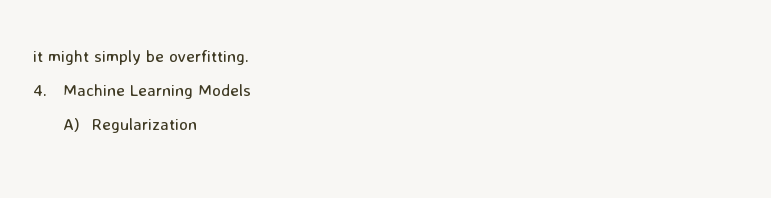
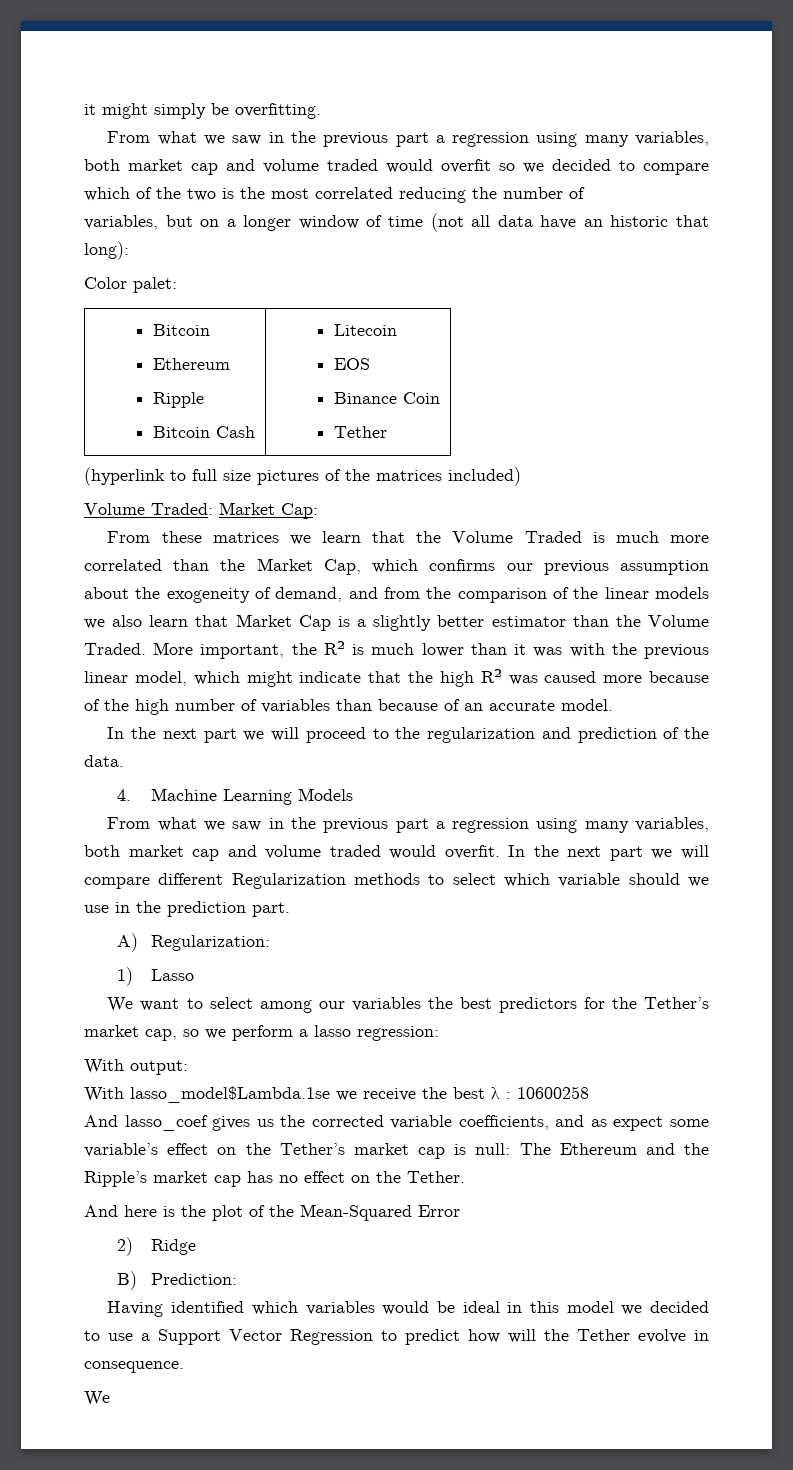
+ From what we saw in the previous part a regression using many variables, both market cap and volume traded would overfit so we decided to compare which of the two is the most correlated reducing the number of
+ variables, but on a longer window of time (not all data have an historic that long):
+ Color palet:
+ Bitcoin
+ Ethereum
+ Ripple
+ Bitcoin Cash | Litecoin
+ EOS
+ Binance Coin
+ Tether
+ (hyperlink to full size pictures of the matrices included)
+ Volume Traded: Market Cap:
+ From these matrices we learn that the Volume Traded is much more correlated than the Market Cap, which confirms our previous assumption about the exogeneity of demand, and from the comparison of the linear models we also learn that Market Cap is a slightly better estimator than the Volume Traded. More important, the R² is much lower than it was with the previous linear model, which might indicate that the high R² was caused more because of the high number of variables than because of an accurate model.
+ In the next part we will proceed to the regularization and prediction of the data.
  4. Machine Learning Models
- A) Regularization
+ From what we saw in the previous part a regression using many variables, both market cap and volume traded would overfit. In the next part we will compare different Regularization methods to select which variable should we use in the prediction part.
+ A) Regularization:
+ 1) Lasso
+ We want to select among our variables the best predictors for the Tether’s market cap, so we perform a lasso regression:
+ With output:
+ With lasso_model$Lambda.1se we receive the best λ : 10600258
+ And lasso_coef gives us the corrected variable coefficients, and as expect some variable’s effect on the Tether’s market cap is null: The Ethereum and the Ripple’s market cap has no effect on the Tether.
+ And here is the plot of the Mean-Squared Error
+ 2) Ridge
+ B) Prediction:
+ Having identified which variables would be ideal in this model we decided to use a Support Vector Regression to predict how will the Tether evolve in consequence.
+ We

